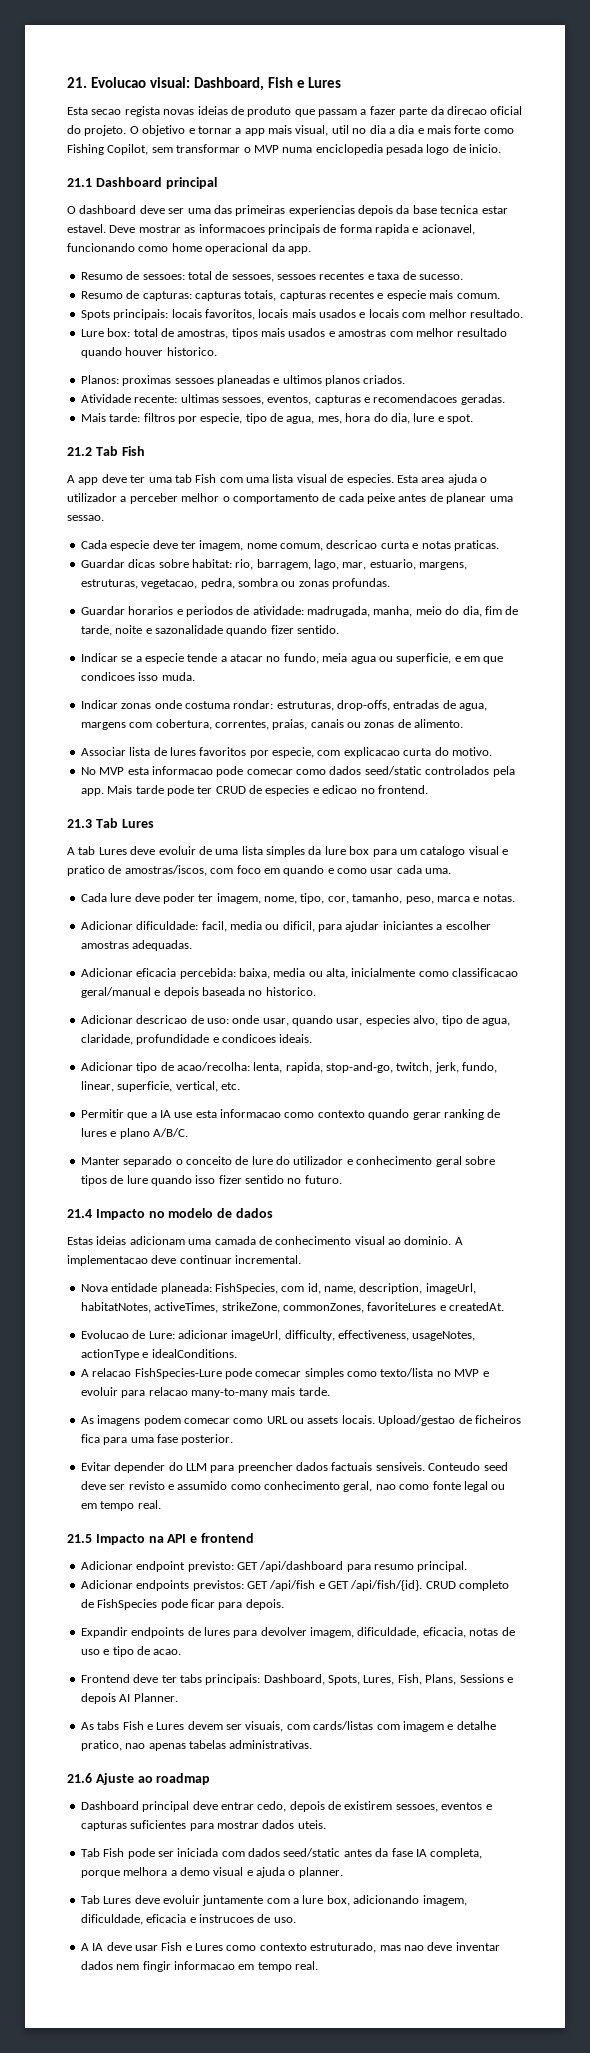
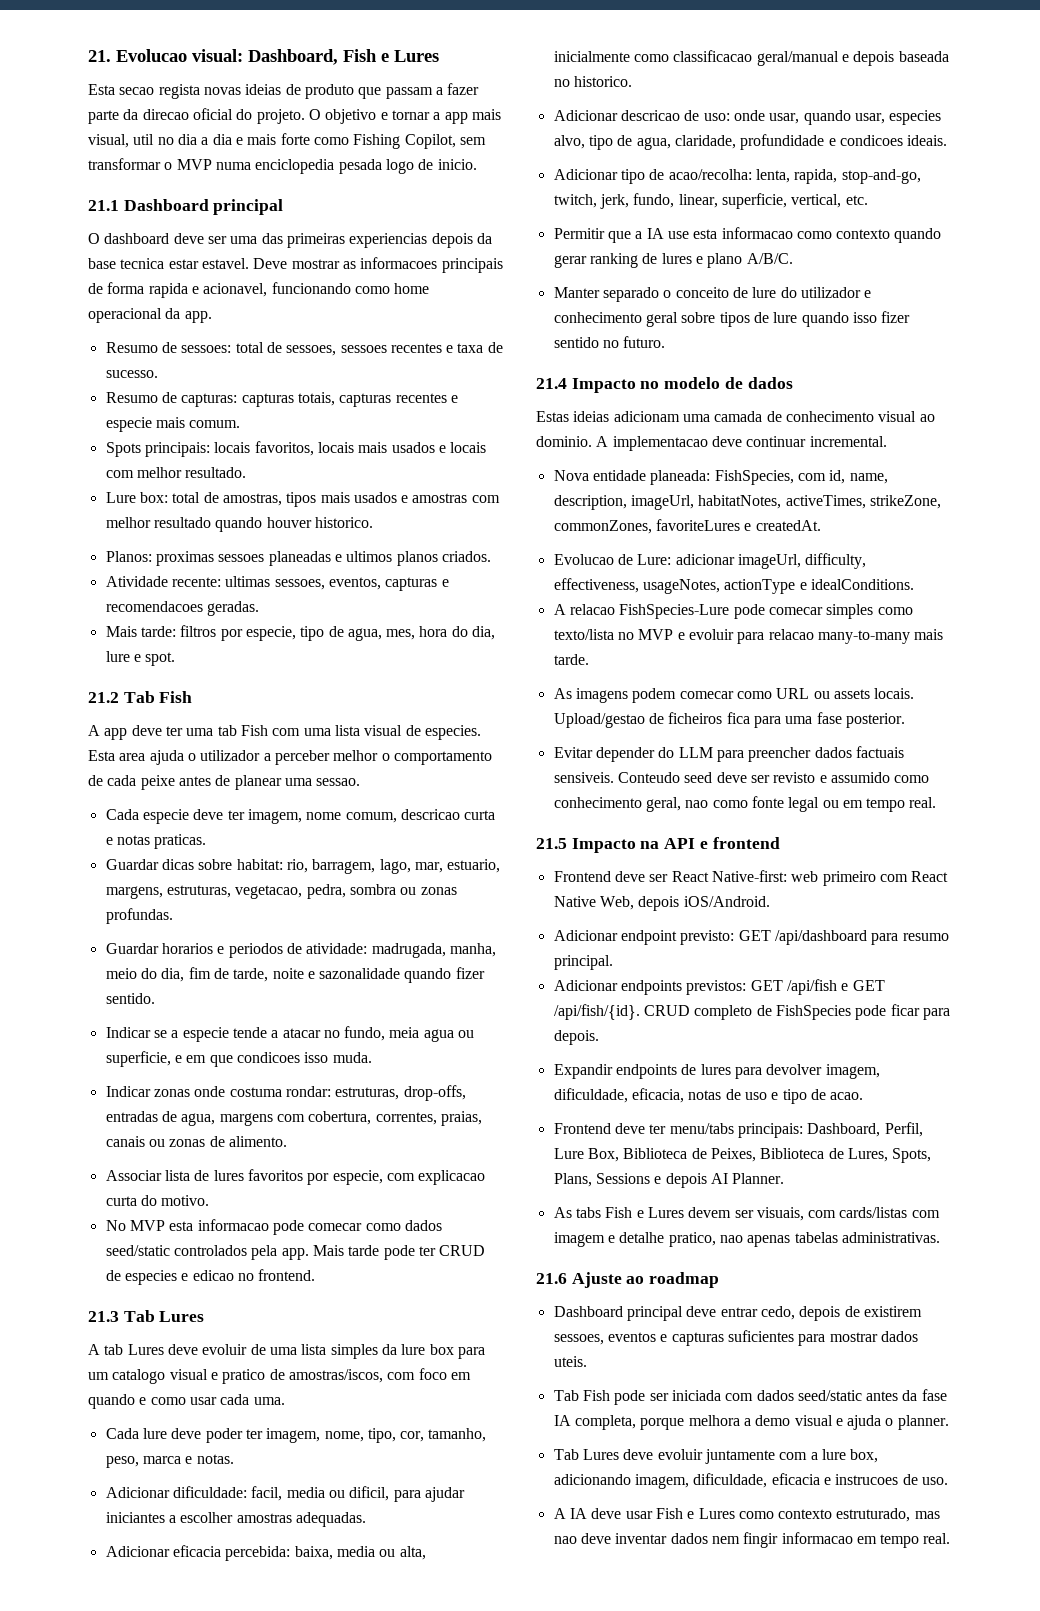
+ Frontend deve ser React Native-first: web primeiro com React Native Web, depois iOS/Android.
- Frontend deve ter tabs principais: Dashboard, Spots, Lures, Fish, Plans, Sessions e depois AI Planner.
+ Frontend deve ter menu/tabs principais: Dashboard, Perfil, Lure Box, Biblioteca de Peixes, Biblioteca de Lures, Spots, Plans, Sessions e depois AI Planner.

